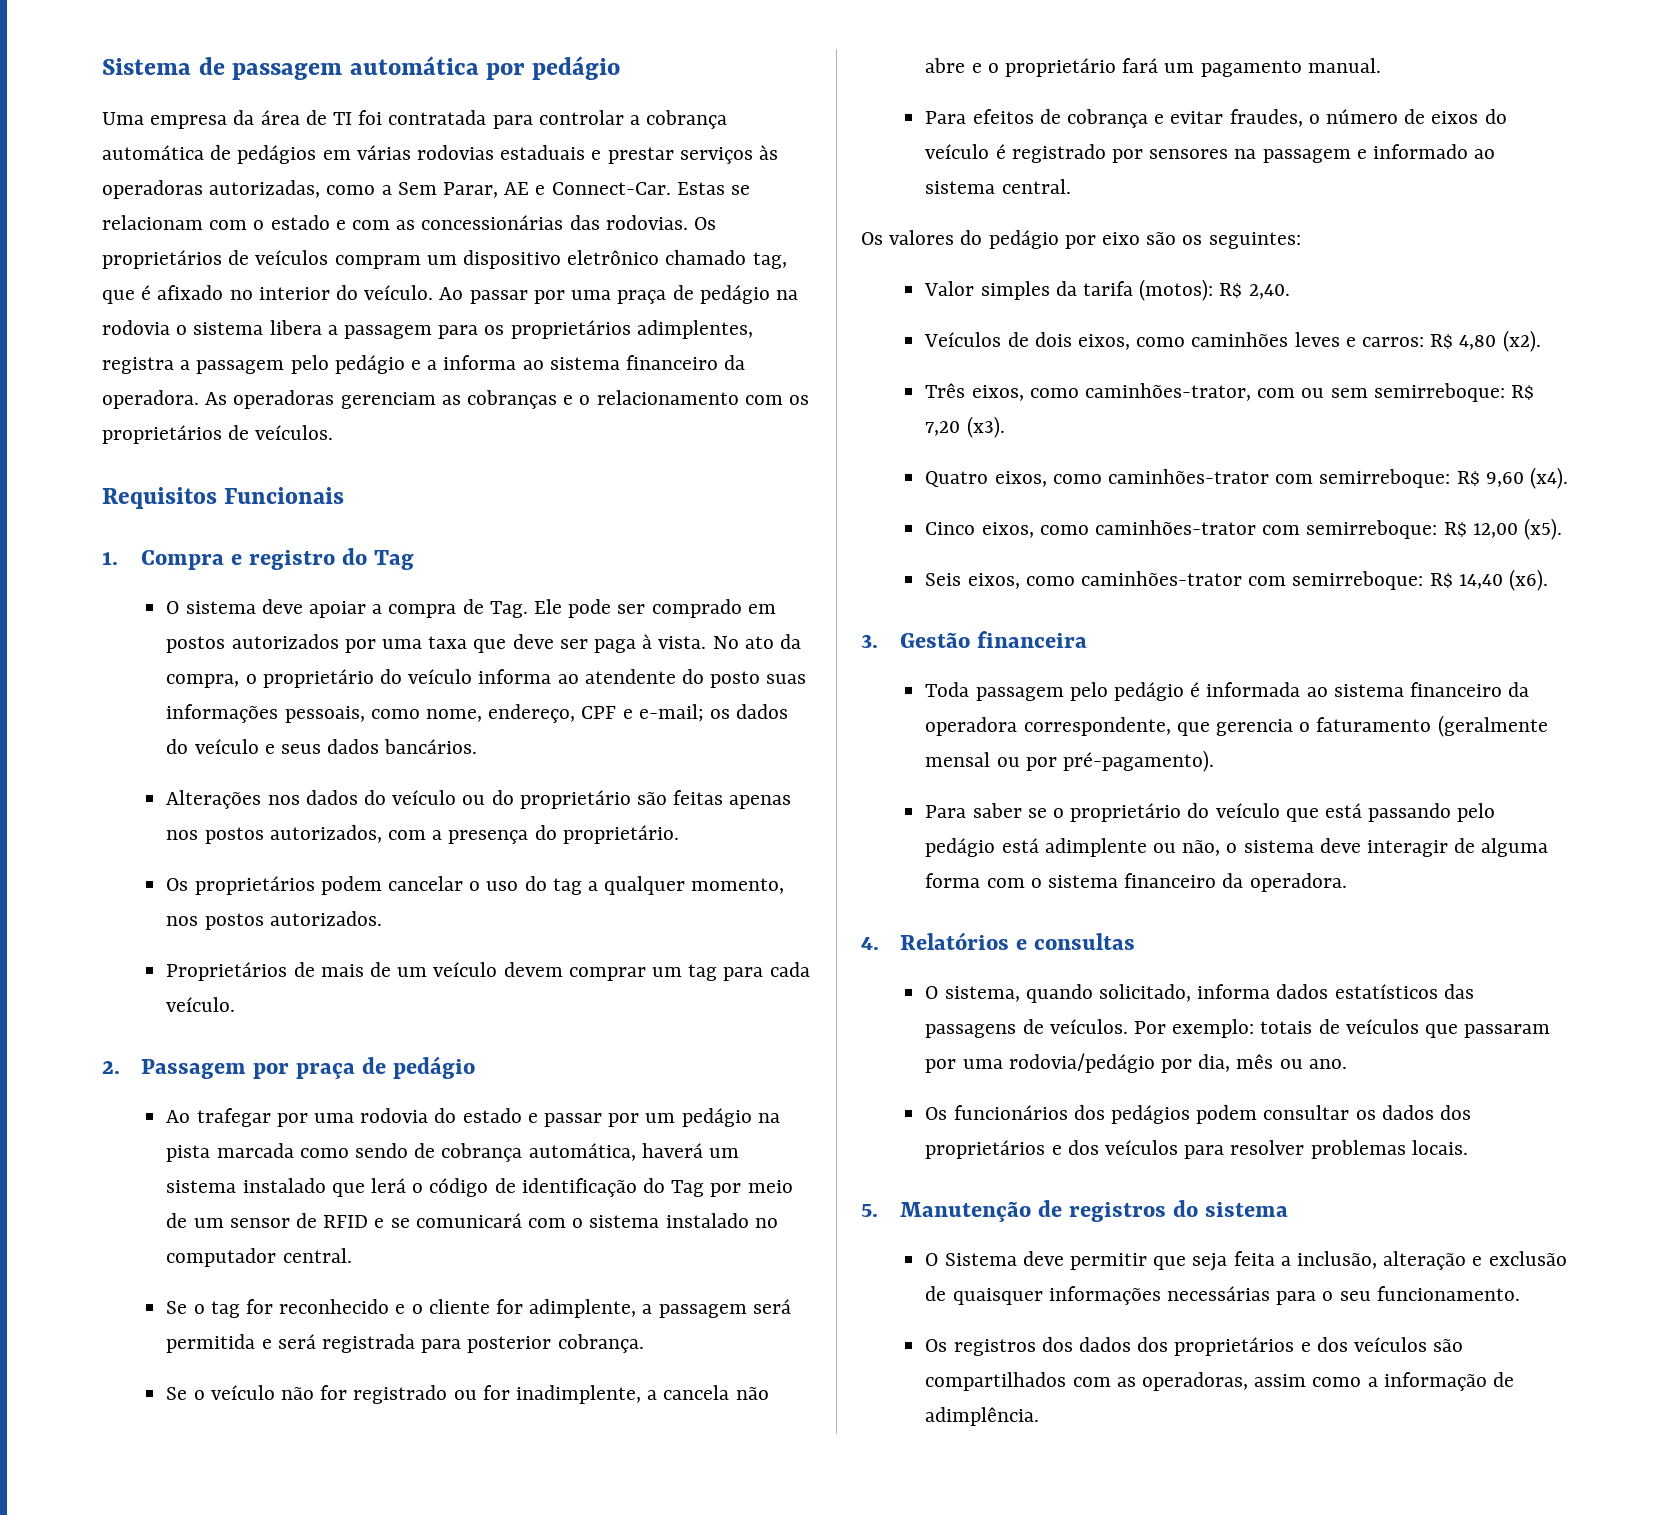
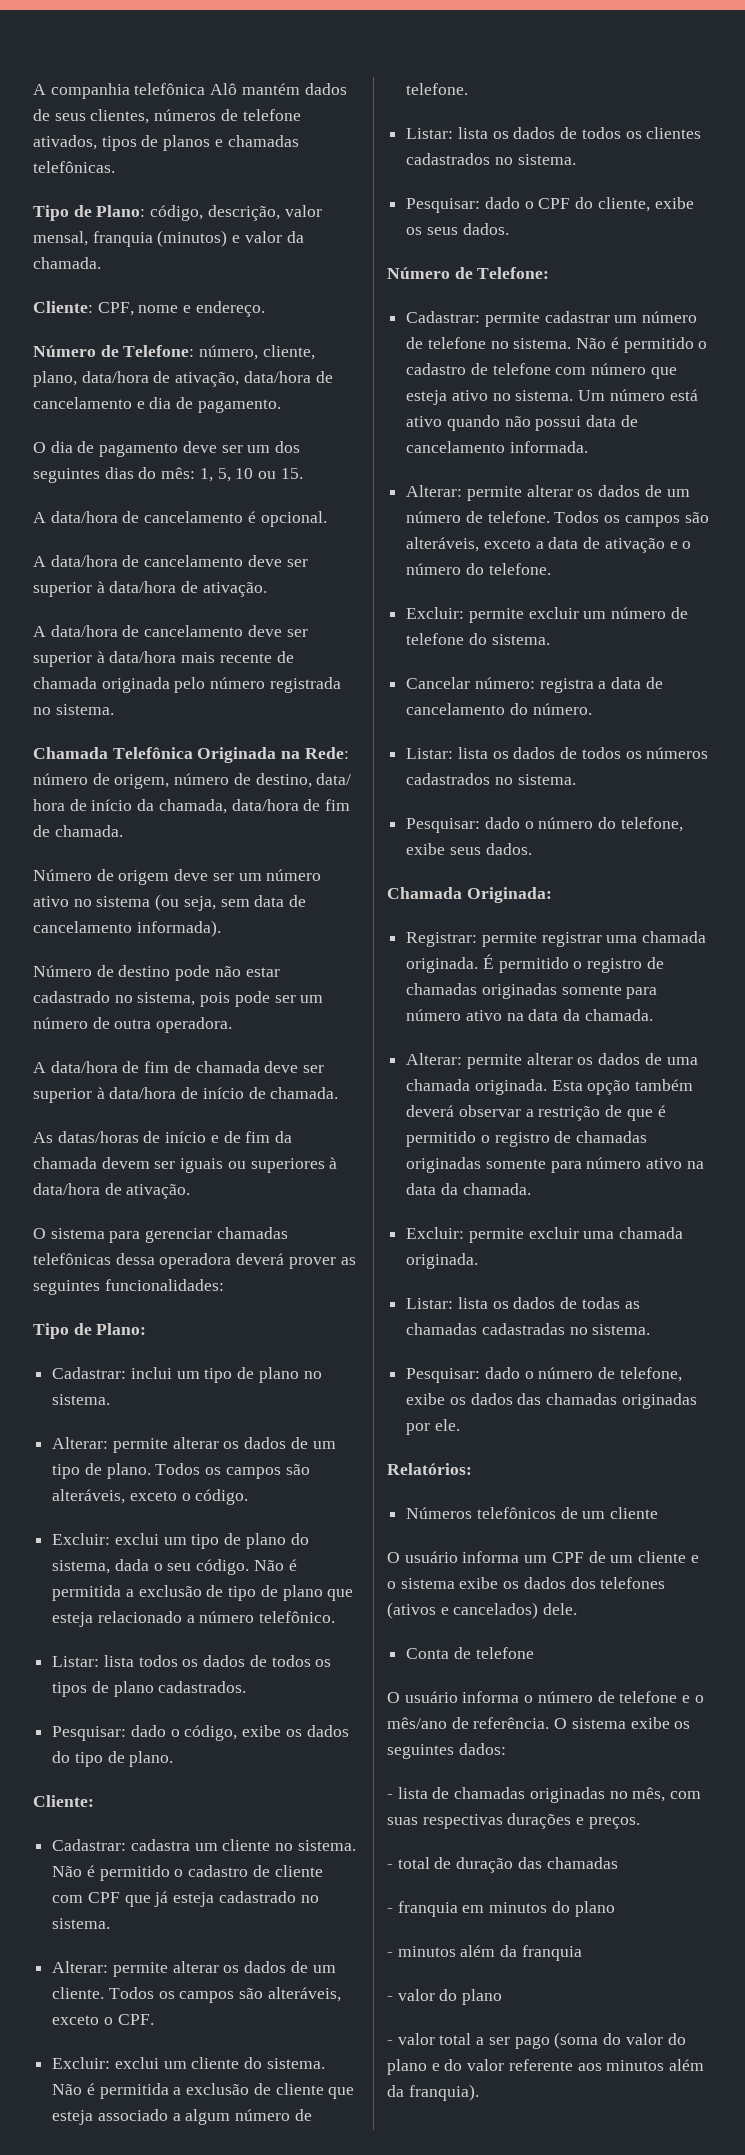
- Sistema de passagem automática por pedágio
- Uma empresa da área de TI foi contratada para controlar a cobrança automática de pedágios em várias rodovias estaduais e prestar serviços às operadoras autorizadas, como a Sem Parar, AE e Connect-Car. Estas se relacionam com o estado e com as concessionárias das rodovias. Os proprietários de veículos compram um dispositivo eletrônico chamado tag, que é afixado no interior do veículo. Ao passar por uma praça de pedágio na rodovia o sistema libera a passagem para os proprietários adimplentes, registra a passagem pelo pedágio e a informa ao sistema financeiro da operadora. As operadoras gerenciam as cobranças e o relacionamento com os proprietários de veículos.
- Requisitos Funcionais
- 1. Compra e registro do Tag
- O sistema deve apoiar a compra de Tag. Ele pode ser comprado em postos autorizados por uma taxa que deve ser paga à vista. No ato da compra, o proprietário do veículo informa ao atendente do posto suas informações pessoais, como nome, endereço, CPF e e-mail; os dados do veículo e seus dados bancários.
- Alterações nos dados do veículo ou do proprietário são feitas apenas nos postos autorizados, com a presença do proprietário.
- Os proprietários podem cancelar o uso do tag a qualquer momento, nos postos autorizados.
- Proprietários de mais de um veículo devem comprar um tag para cada veículo.
- 2. Passagem por praça de pedágio
- Ao trafegar por uma rodovia do estado e passar por um pedágio na pista marcada como sendo de cobrança automática, haverá um sistema instalado que lerá o código de identificação do Tag por meio de um sensor de RFID e se comunicará com o sistema instalado no computador central.
- Se o tag for reconhecido e o cliente for adimplente, a passagem será permitida e será registrada para posterior cobrança.
- Se o veículo não for registrado ou for inadimplente, a cancela não abre e o proprietário fará um pagamento manual.
- Para efeitos de cobrança e evitar fraudes, o número de eixos do veículo é registrado por sensores na passagem e informado ao sistema central.
- Os valores do pedágio por eixo são os seguintes:
- Valor simples da tarifa (motos): R$ 2,40.
- Veículos de dois eixos, como caminhões leves e carros: R$ 4,80 (x2).
- Três eixos, como caminhões-trator, com ou sem semirreboque: R$ 7,20 (x3).
- Quatro eixos, como caminhões-trator com semirreboque: R$ 9,60 (x4).
- Cinco eixos, como caminhões-trator com semirreboque: R$ 12,00 (x5).
- Seis eixos, como caminhões-trator com semirreboque: R$ 14,40 (x6).
- 3. Gestão financeira
- Toda passagem pelo pedágio é informada ao sistema financeiro da operadora correspondente, que gerencia o faturamento (geralmente mensal ou por pré-pagamento).
- Para saber se o proprietário do veículo que está passando pelo pedágio está adimplente ou não, o sistema deve interagir de alguma forma com o sistema financeiro da operadora.
- 4. Relatórios e consultas
- O sistema, quando solicitado, informa dados estatísticos das passagens de veículos. Por exemplo: totais de veículos que passaram por uma rodovia/pedágio por dia, mês ou ano.
- Os funcionários dos pedágios podem consultar os dados dos proprietários e dos veículos para resolver problemas locais.
- 5. Manutenção de registros do sistema
- O Sistema deve permitir que seja feita a inclusão, alteração e exclusão de quaisquer informações necessárias para o seu funcionamento.
- Os registros dos dados dos proprietários e dos veículos são compartilhados com as operadoras, assim como a informação de adimplência.
+ A companhia telefônica Alô mantém dados de seus clientes, números de telefone ativados, tipos de planos e chamadas telefônicas.
+ Tipo de Plano: código, descrição, valor mensal, franquia (minutos) e valor da chamada.
+ Cliente: CPF, nome e endereço.
+ Número de Telefone: número, cliente, plano, data/hora de ativação, data/hora de cancelamento e dia de pagamento.
+ O dia de pagamento deve ser um dos seguintes dias do mês: 1, 5, 10 ou 15.
+ A data/hora de cancelamento é opcional.
+ A data/hora de cancelamento deve ser superior à data/hora de ativação.
+ A data/hora de cancelamento deve ser superior à data/hora mais recente de chamada originada pelo número registrada no sistema.
+ Chamada Telefônica Originada na Rede: número de origem, número de destino, data/ hora de início da chamada, data/hora de fim de chamada.
+ Número de origem deve ser um número ativo no sistema (ou seja, sem data de cancelamento informada).
+ Número de destino pode não estar cadastrado no sistema, pois pode ser um número de outra operadora.
+ A data/hora de fim de chamada deve ser superior à data/hora de início de chamada.
+ As datas/horas de início e de fim da chamada devem ser iguais ou superiores à data/hora de ativação.
+ O sistema para gerenciar chamadas telefônicas dessa operadora deverá prover as seguintes funcionalidades:
+ Tipo de Plano:
+ Cadastrar: inclui um tipo de plano no sistema.
+ Alterar: permite alterar os dados de um tipo de plano. Todos os campos são alteráveis, exceto o código.
+ Excluir: exclui um tipo de plano do sistema, dada o seu código. Não é permitida a exclusão de tipo de plano que esteja relacionado a número telefônico.
+ Listar: lista todos os dados de todos os tipos de plano cadastrados.
+ Pesquisar: dado o código, exibe os dados do tipo de plano.
+ Cliente:
+ Cadastrar: cadastra um cliente no sistema. Não é permitido o cadastro de cliente com CPF que já esteja cadastrado no sistema.
+ Alterar: permite alterar os dados de um cliente. Todos os campos são alteráveis, exceto o CPF.
+ Excluir: exclui um cliente do sistema. Não é permitida a exclusão de cliente que esteja associado a algum número de telefone.
+ Listar: lista os dados de todos os clientes cadastrados no sistema.
+ Pesquisar: dado o CPF do cliente, exibe os seus dados.
+ Número de Telefone:
+ Cadastrar: permite cadastrar um número de telefone no sistema. Não é permitido o cadastro de telefone com número que esteja ativo no sistema. Um número está ativo quando não possui data de cancelamento informada.
+ Alterar: permite alterar os dados de um número de telefone. Todos os campos são alteráveis, exceto a data de ativação e o número do telefone.
+ Excluir: permite excluir um número de telefone do sistema.
+ Cancelar número: registra a data de cancelamento do número.
+ Listar: lista os dados de todos os números cadastrados no sistema.
+ Pesquisar: dado o número do telefone, exibe seus dados.
+ Chamada Originada:
+ Registrar: permite registrar uma chamada originada. É permitido o registro de chamadas originadas somente para número ativo na data da chamada.
+ Alterar: permite alterar os dados de uma chamada originada. Esta opção também deverá observar a restrição de que é permitido o registro de chamadas originadas somente para número ativo na data da chamada.
+ Excluir: permite excluir uma chamada originada.
+ Listar: lista os dados de todas as chamadas cadastradas no sistema.
+ Pesquisar: dado o número de telefone, exibe os dados das chamadas originadas por ele.
+ Relatórios:
+ Números telefônicos de um cliente
+ O usuário informa um CPF de um cliente e o sistema exibe os dados dos telefones (ativos e cancelados) dele.
+ Conta de telefone
+ O usuário informa o número de telefone e o mês/ano de referência. O sistema exibe os seguintes dados:
+ - lista de chamadas originadas no mês, com suas respectivas durações e preços.
+ - total de duração das chamadas
+ - franquia em minutos do plano
+ - minutos além da franquia
+ - valor do plano
+ - valor total a ser pago (soma do valor do plano e do valor referente aos minutos além da franquia).

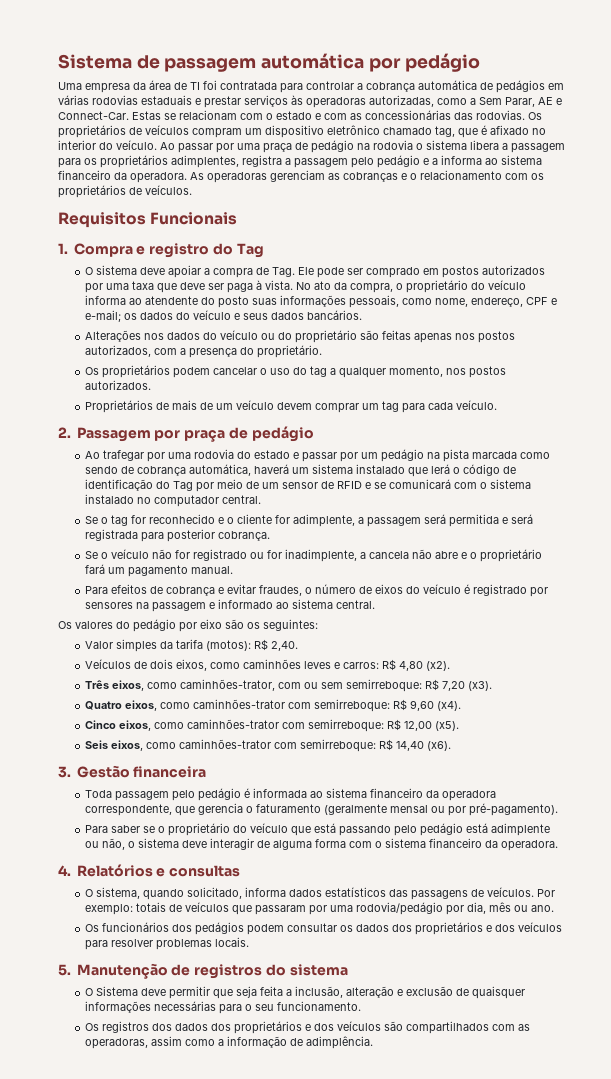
- A companhia telefônica Alô mantém dados de seus clientes, números de telefone ativados, tipos de planos e chamadas telefônicas.
- Tipo de Plano: código, descrição, valor mensal, franquia (minutos) e valor da chamada.
- Cliente: CPF, nome e endereço.
- Número de Telefone: número, cliente, plano, data/hora de ativação, data/hora de cancelamento e dia de pagamento.
- O dia de pagamento deve ser um dos seguintes dias do mês: 1, 5, 10 ou 15.
- A data/hora de cancelamento é opcional.
- A data/hora de cancelamento deve ser superior à data/hora de ativação.
- A data/hora de cancelamento deve ser superior à data/hora mais recente de chamada originada pelo número registrada no sistema.
- Chamada Telefônica Originada na Rede: número de origem, número de destino, data/ hora de início da chamada, data/hora de fim de chamada.
- Número de origem deve ser um número ativo no sistema (ou seja, sem data de cancelamento informada).
- Número de destino pode não estar cadastrado no sistema, pois pode ser um número de outra operadora.
- A data/hora de fim de chamada deve ser superior à data/hora de início de chamada.
- As datas/horas de início e de fim da chamada devem ser iguais ou superiores à data/hora de ativação.
- O sistema para gerenciar chamadas telefônicas dessa operadora deverá prover as seguintes funcionalidades:
- Tipo de Plano:
- Cadastrar: inclui um tipo de plano no sistema.
- Alterar: permite alterar os dados de um tipo de plano. Todos os campos são alteráveis, exceto o código.
- Excluir: exclui um tipo de plano do sistema, dada o seu código. Não é permitida a exclusão de tipo de plano que esteja relacionado a número telefônico.
- Listar: lista todos os dados de todos os tipos de plano cadastrados.
- Pesquisar: dado o código, exibe os dados do tipo de plano.
- Cliente:
- Cadastrar: cadastra um cliente no sistema. Não é permitido o cadastro de cliente com CPF que já esteja cadastrado no sistema.
- Alterar: permite alterar os dados de um cliente. Todos os campos são alteráveis, exceto o CPF.
- Excluir: exclui um cliente do sistema. Não é permitida a exclusão de cliente que esteja associado a algum número de telefone.
- Listar: lista os dados de todos os clientes cadastrados no sistema.
- Pesquisar: dado o CPF do cliente, exibe os seus dados.
- Número de Telefone:
- Cadastrar: permite cadastrar um número de telefone no sistema. Não é permitido o cadastro de telefone com número que esteja ativo no sistema. Um número está ativo quando não possui data de cancelamento informada.
- Alterar: permite alterar os dados de um número de telefone. Todos os campos são alteráveis, exceto a data de ativação e o número do telefone.
- Excluir: permite excluir um número de telefone do sistema.
- Cancelar número: registra a data de cancelamento do número.
- Listar: lista os dados de todos os números cadastrados no sistema.
- Pesquisar: dado o número do telefone, exibe seus dados.
- Chamada Originada:
- Registrar: permite registrar uma chamada originada. É permitido o registro de chamadas originadas somente para número ativo na data da chamada.
- Alterar: permite alterar os dados de uma chamada originada. Esta opção também deverá observar a restrição de que é permitido o registro de chamadas originadas somente para número ativo na data da chamada.
- Excluir: permite excluir uma chamada originada.
- Listar: lista os dados de todas as chamadas cadastradas no sistema.
- Pesquisar: dado o número de telefone, exibe os dados das chamadas originadas por ele.
- Relatórios:
- Números telefônicos de um cliente
- O usuário informa um CPF de um cliente e o sistema exibe os dados dos telefones (ativos e cancelados) dele.
- Conta de telefone
- O usuário informa o número de telefone e o mês/ano de referência. O sistema exibe os seguintes dados:
- - lista de chamadas originadas no mês, com suas respectivas durações e preços.
- - total de duração das chamadas
- - franquia em minutos do plano
- - minutos além da franquia
- - valor do plano
- - valor total a ser pago (soma do valor do plano e do valor referente aos minutos além da franquia).
+ Sistema de passagem automática por pedágio
+ Uma empresa da área de TI foi contratada para controlar a cobrança automática de pedágios em várias rodovias estaduais e prestar serviços às operadoras autorizadas, como a Sem Parar, AE e Connect-Car. Estas se relacionam com o estado e com as concessionárias das rodovias. Os proprietários de veículos compram um dispositivo eletrônico chamado tag, que é afixado no interior do veículo. Ao passar por uma praça de pedágio na rodovia o sistema libera a passagem para os proprietários adimplentes, registra a passagem pelo pedágio e a informa ao sistema financeiro da operadora. As operadoras gerenciam as cobranças e o relacionamento com os proprietários de veículos.
+ Requisitos Funcionais
+ 1. Compra e registro do Tag
+ O sistema deve apoiar a compra de Tag. Ele pode ser comprado em postos autorizados por uma taxa que deve ser paga à vista. No ato da compra, o proprietário do veículo informa ao atendente do posto suas informações pessoais, como nome, endereço, CPF e e-mail; os dados do veículo e seus dados bancários.
+ Alterações nos dados do veículo ou do proprietário são feitas apenas nos postos autorizados, com a presença do proprietário.
+ Os proprietários podem cancelar o uso do tag a qualquer momento, nos postos autorizados.
+ Proprietários de mais de um veículo devem comprar um tag para cada veículo.
+ 2. Passagem por praça de pedágio
+ Ao trafegar por uma rodovia do estado e passar por um pedágio na pista marcada como sendo de cobrança automática, haverá um sistema instalado que lerá o código de identificação do Tag por meio de um sensor de RFID e se comunicará com o sistema instalado no computador central.
+ Se o tag for reconhecido e o cliente for adimplente, a passagem será permitida e será registrada para posterior cobrança.
+ Se o veículo não for registrado ou for inadimplente, a cancela não abre e o proprietário fará um pagamento manual.
+ Para efeitos de cobrança e evitar fraudes, o número de eixos do veículo é registrado por sensores na passagem e informado ao sistema central.
+ Os valores do pedágio por eixo são os seguintes:
+ Valor simples da tarifa (motos): R$ 2,40.
+ Veículos de dois eixos, como caminhões leves e carros: R$ 4,80 (x2).
+ Três eixos, como caminhões-trator, com ou sem semirreboque: R$ 7,20 (x3).
+ Quatro eixos, como caminhões-trator com semirreboque: R$ 9,60 (x4).
+ Cinco eixos, como caminhões-trator com semirreboque: R$ 12,00 (x5).
+ Seis eixos, como caminhões-trator com semirreboque: R$ 14,40 (x6).
+ 3. Gestão financeira
+ Toda passagem pelo pedágio é informada ao sistema financeiro da operadora correspondente, que gerencia o faturamento (geralmente mensal ou por pré-pagamento).
+ Para saber se o proprietário do veículo que está passando pelo pedágio está adimplente ou não, o sistema deve interagir de alguma forma com o sistema financeiro da operadora.
+ 4. Relatórios e consultas
+ O sistema, quando solicitado, informa dados estatísticos das passagens de veículos. Por exemplo: totais de veículos que passaram por uma rodovia/pedágio por dia, mês ou ano.
+ Os funcionários dos pedágios podem consultar os dados dos proprietários e dos veículos para resolver problemas locais.
+ 5. Manutenção de registros do sistema
+ O Sistema deve permitir que seja feita a inclusão, alteração e exclusão de quaisquer informações necessárias para o seu funcionamento.
+ Os registros dos dados dos proprietários e dos veículos são compartilhados com as operadoras, assim como a informação de adimplência.

